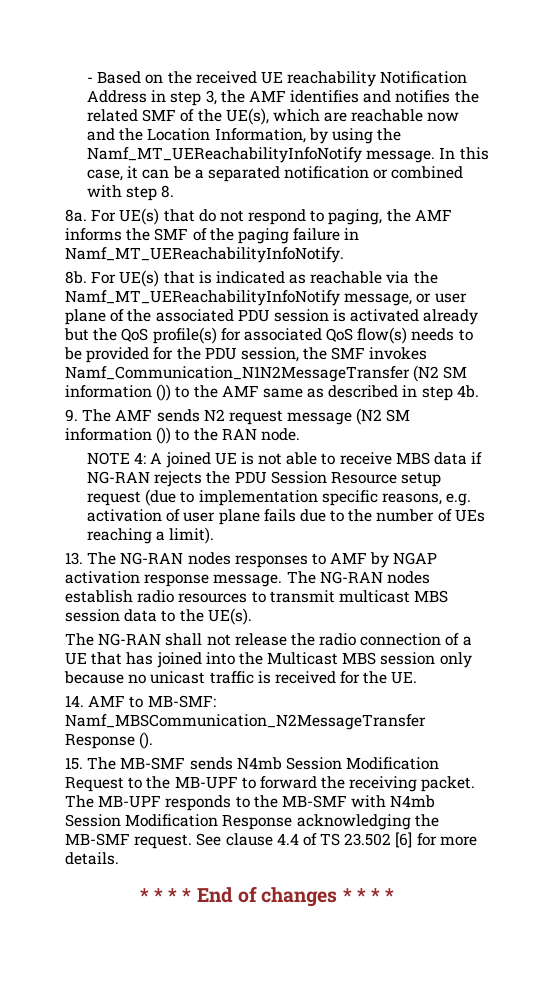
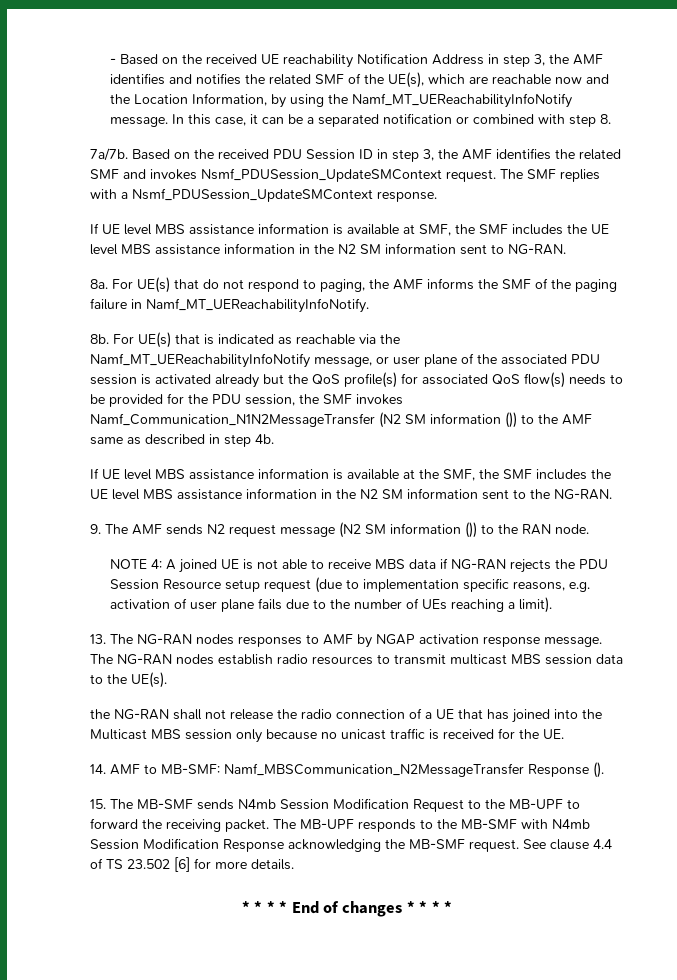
+ 7a/7b. Based on the received PDU Session ID in step 3, the AMF identifies the related SMF and invokes Nsmf_PDUSession_UpdateSMContext request. The SMF replies with a Nsmf_PDUSession_UpdateSMContext response.
+ If UE level MBS assistance information is available at SMF, the SMF includes the UE level MBS assistance information in the N2 SM information sent to NG-RAN.
+ If UE level MBS assistance information is available at the SMF, the SMF includes the UE level MBS assistance information in the N2 SM information sent to the NG-RAN.
- The NG-RAN shall not release the radio connection of a UE that has joined into the Multicast MBS session only because no unicast traffic is received for the UE.
+ the NG-RAN shall not release the radio connection of a UE that has joined into the Multicast MBS session only because no unicast traffic is received for the UE.

